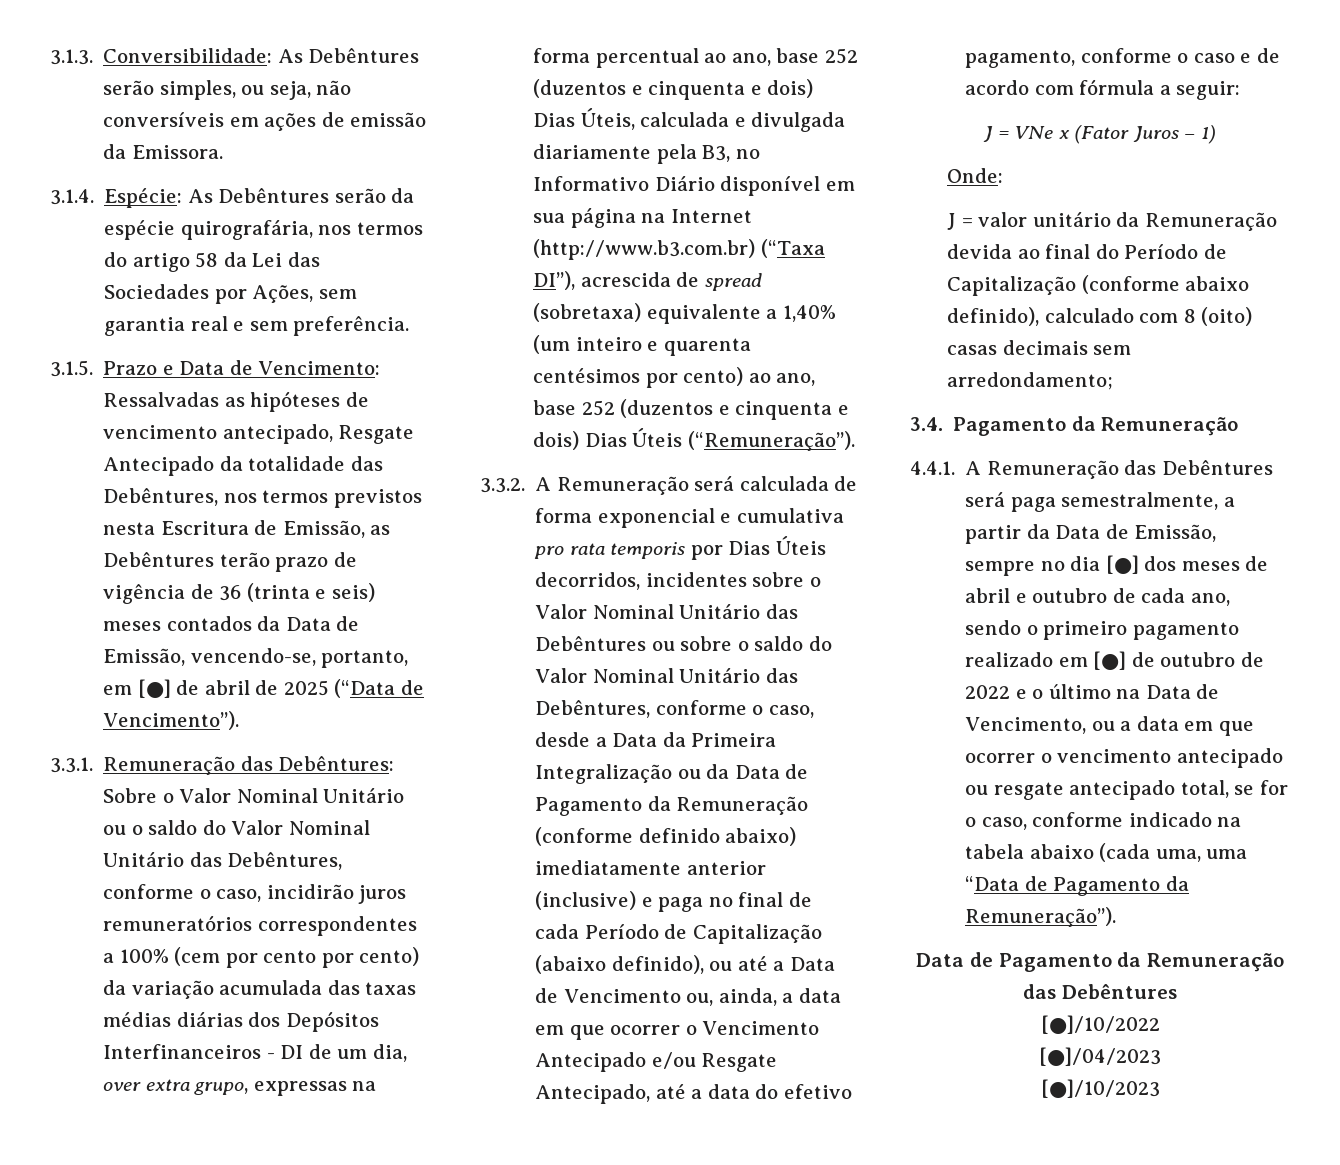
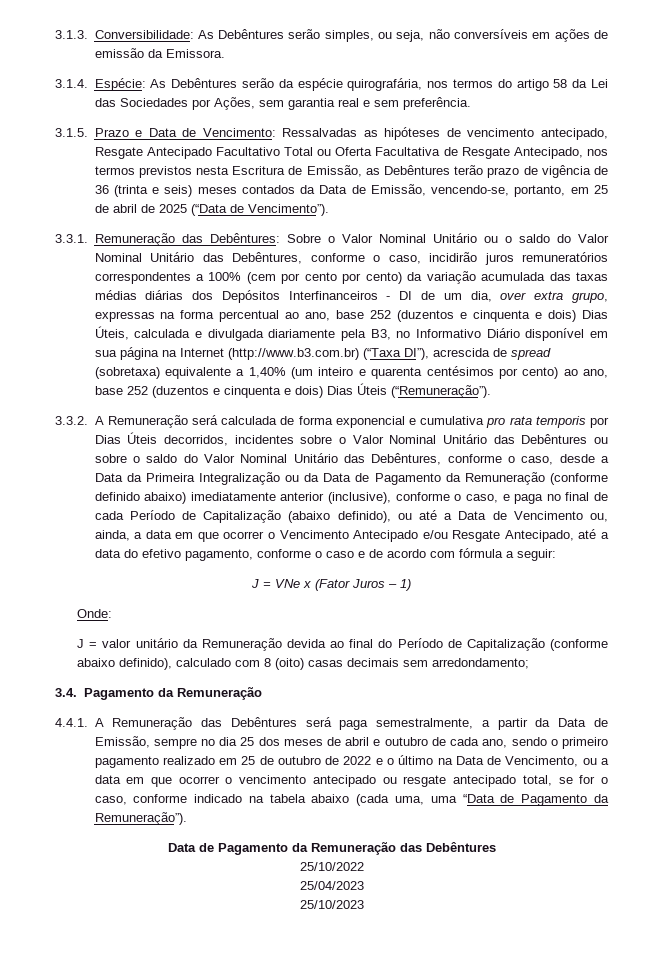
- 3.1.5. Prazo e Data de Vencimento: Ressalvadas as hipóteses de vencimento antecipado, Resgate Antecipado da totalidade das Debêntures, nos termos previstos nesta Escritura de Emissão, as Debêntures terão prazo de vigência de 36 (trinta e seis) meses contados da Data de Emissão, vencendo-se, portanto, em [●] de abril de 2025 (“Data de Vencimento”).
+ 3.1.5. Prazo e Data de Vencimento: Ressalvadas as hipóteses de vencimento antecipado, Resgate Antecipado Facultativo Total ou Oferta Facultativa de Resgate Antecipado, nos termos previstos nesta Escritura de Emissão, as Debêntures terão prazo de vigência de 36 (trinta e seis) meses contados da Data de Emissão, vencendo-se, portanto, em 25 de abril de 2025 (“Data de Vencimento”).
- 3.3.2. A Remuneração será calculada de forma exponencial e cumulativa pro rata temporis por Dias Úteis decorridos, incidentes sobre o Valor Nominal Unitário das Debêntures ou sobre o saldo do Valor Nominal Unitário das Debêntures, conforme o caso, desde a Data da Primeira Integralização ou da Data de Pagamento da Remuneração (conforme definido abaixo) imediatamente anterior (inclusive) e paga no final de cada Período de Capitalização (abaixo definido), ou até a Data de Vencimento ou, ainda, a data em que ocorrer o Vencimento Antecipado e/ou Resgate Antecipado, até a data do efetivo pagamento, conforme o caso e de acordo com fórmula a seguir:
+ 3.3.2. A Remuneração será calculada de forma exponencial e cumulativa pro rata temporis por Dias Úteis decorridos, incidentes sobre o Valor Nominal Unitário das Debêntures ou sobre o saldo do Valor Nominal Unitário das Debêntures, conforme o caso, desde a Data da Primeira Integralização ou da Data de Pagamento da Remuneração (conforme definido abaixo) imediatamente anterior (inclusive), conforme o caso, e paga no final de cada Período de Capitalização (abaixo definido), ou até a Data de Vencimento ou, ainda, a data em que ocorrer o Vencimento Antecipado e/ou Resgate Antecipado, até a data do efetivo pagamento, conforme o caso e de acordo com fórmula a seguir:
- 4.4.1. A Remuneração das Debêntures será paga semestralmente, a partir da Data de Emissão, sempre no dia [●] dos meses de abril e outubro de cada ano, sendo o primeiro pagamento realizado em [●] de outubro de 2022 e o último na Data de Vencimento, ou a data em que ocorrer o vencimento antecipado ou resgate antecipado total, se for o caso, conforme indicado na tabela abaixo (cada uma, uma “Data de Pagamento da Remuneração”).
+ 4.4.1. A Remuneração das Debêntures será paga semestralmente, a partir da Data de Emissão, sempre no dia 25 dos meses de abril e outubro de cada ano, sendo o primeiro pagamento realizado em 25 de outubro de 2022 e o último na Data de Vencimento, ou a data em que ocorrer o vencimento antecipado ou resgate antecipado total, se for o caso, conforme indicado na tabela abaixo (cada uma, uma “Data de Pagamento da Remuneração”).
- [●]/10/2022
- [●]/04/2023
- [●]/10/2023
+ 25/10/2022
+ 25/04/2023
+ 25/10/2023

